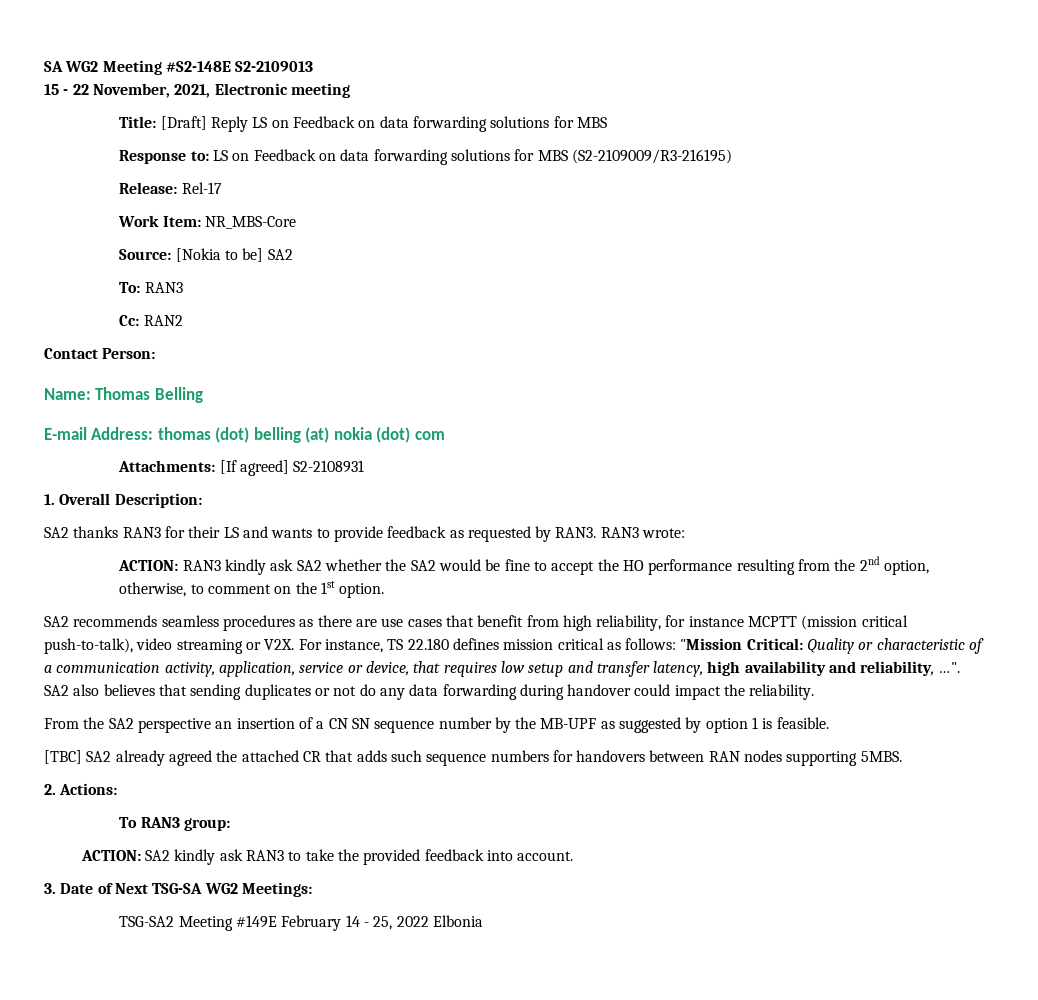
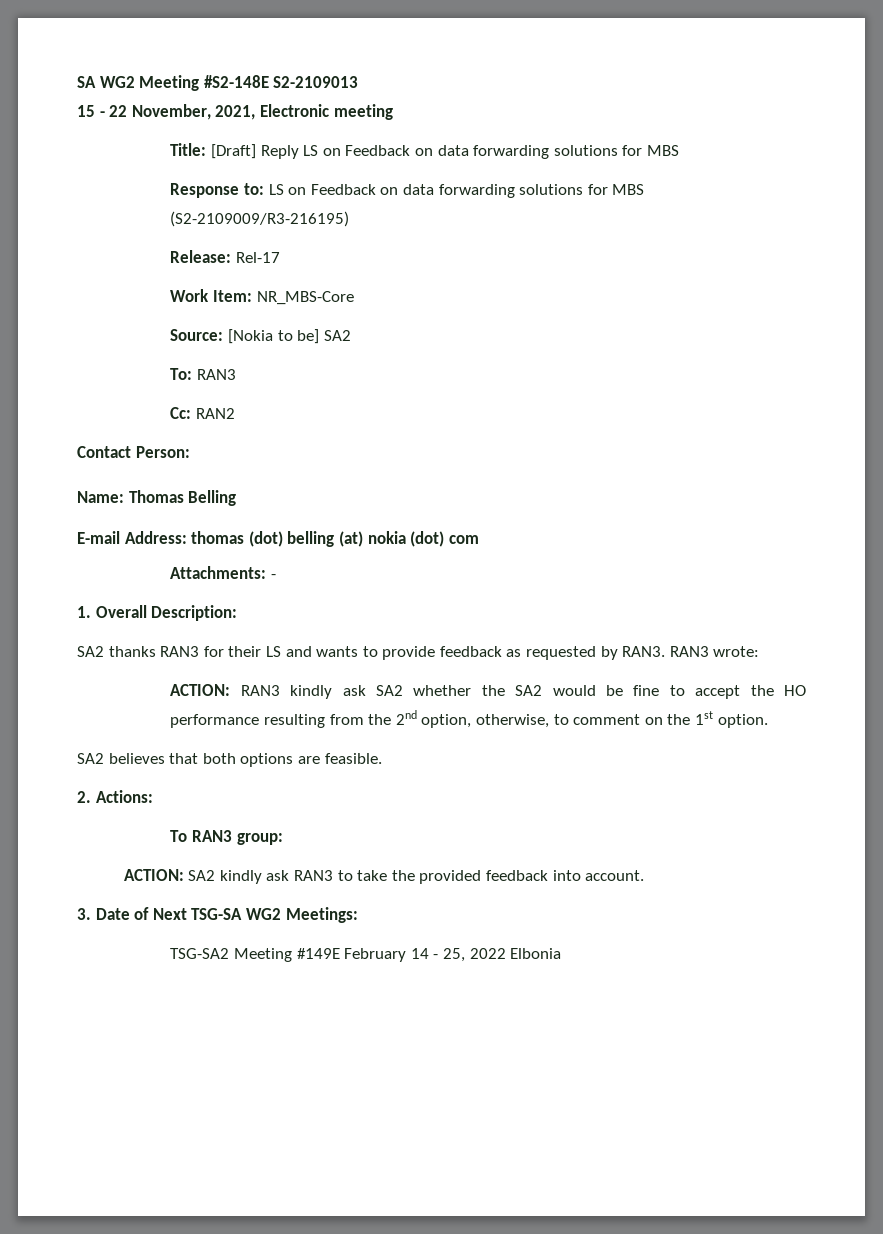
- Attachments: [If agreed] S2-2108931
+ Attachments: -
- SA2 recommends seamless procedures as there are use cases that benefit from high reliability, for instance MCPTT (mission critical push-to-talk), video streaming or V2X. For instance, TS 22.180 defines mission critical as follows: "Mission Critical: Quality or characteristic of a communication activity, application, service or device, that requires low setup and transfer latency, high availability and reliability, …".
- SA2 also believes that sending duplicates or not do any data forwarding during handover could impact the reliability.
- From the SA2 perspective an insertion of a CN SN sequence number by the MB-UPF as suggested by option 1 is feasible.
- [TBC] SA2 already agreed the attached CR that adds such sequence numbers for handovers between RAN nodes supporting 5MBS.
+ SA2 believes that both options are feasible.

